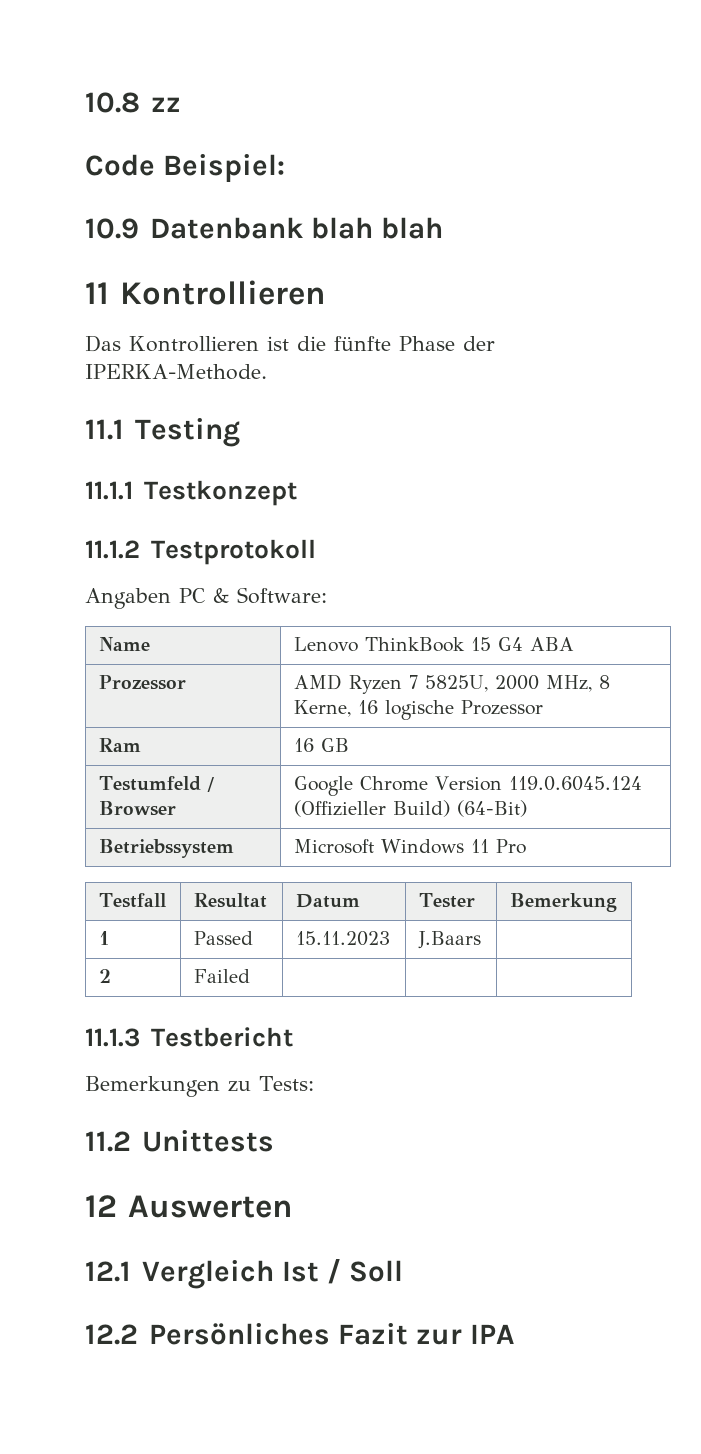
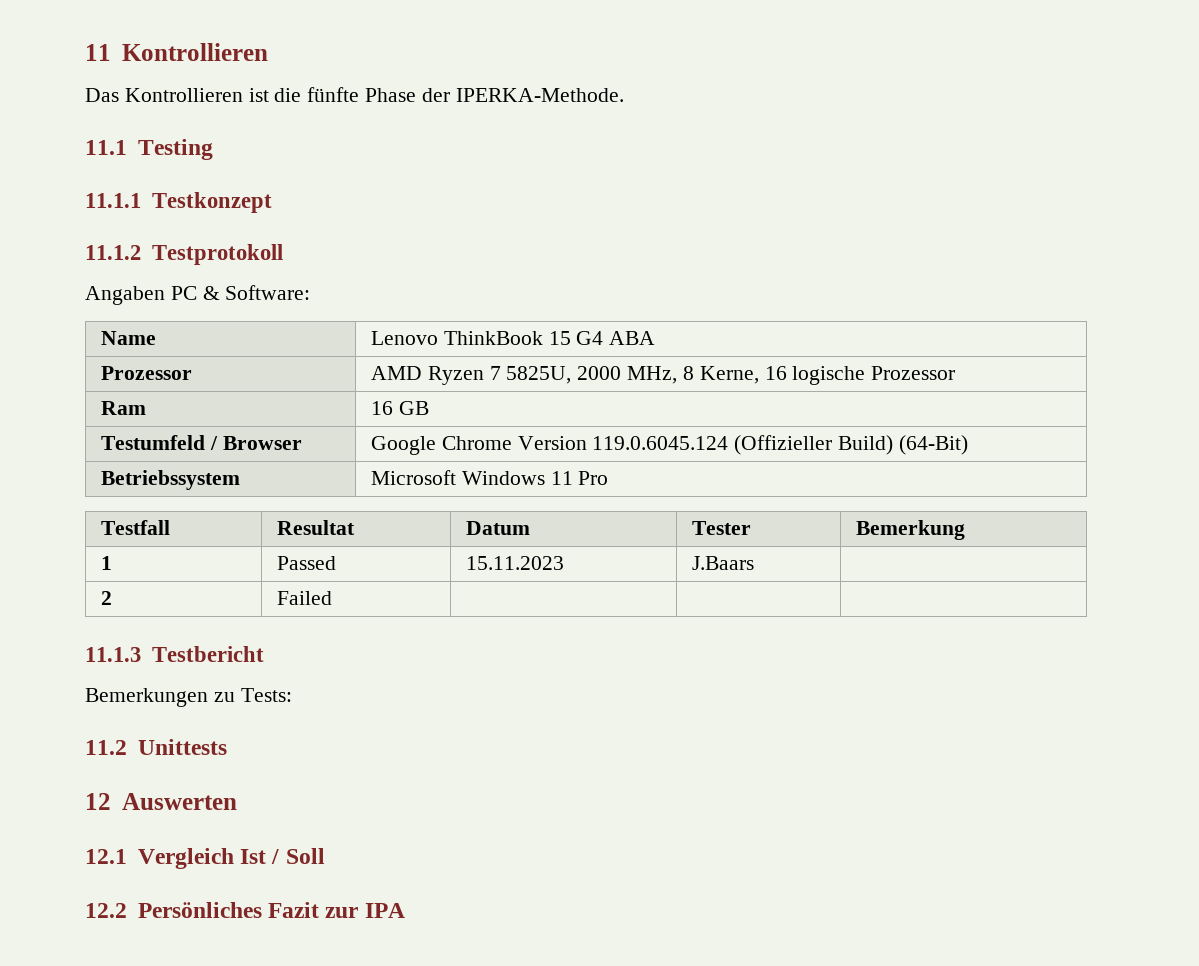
- 10.8 zz
- Code Beispiel:
- 10.9 Datenbank blah blah

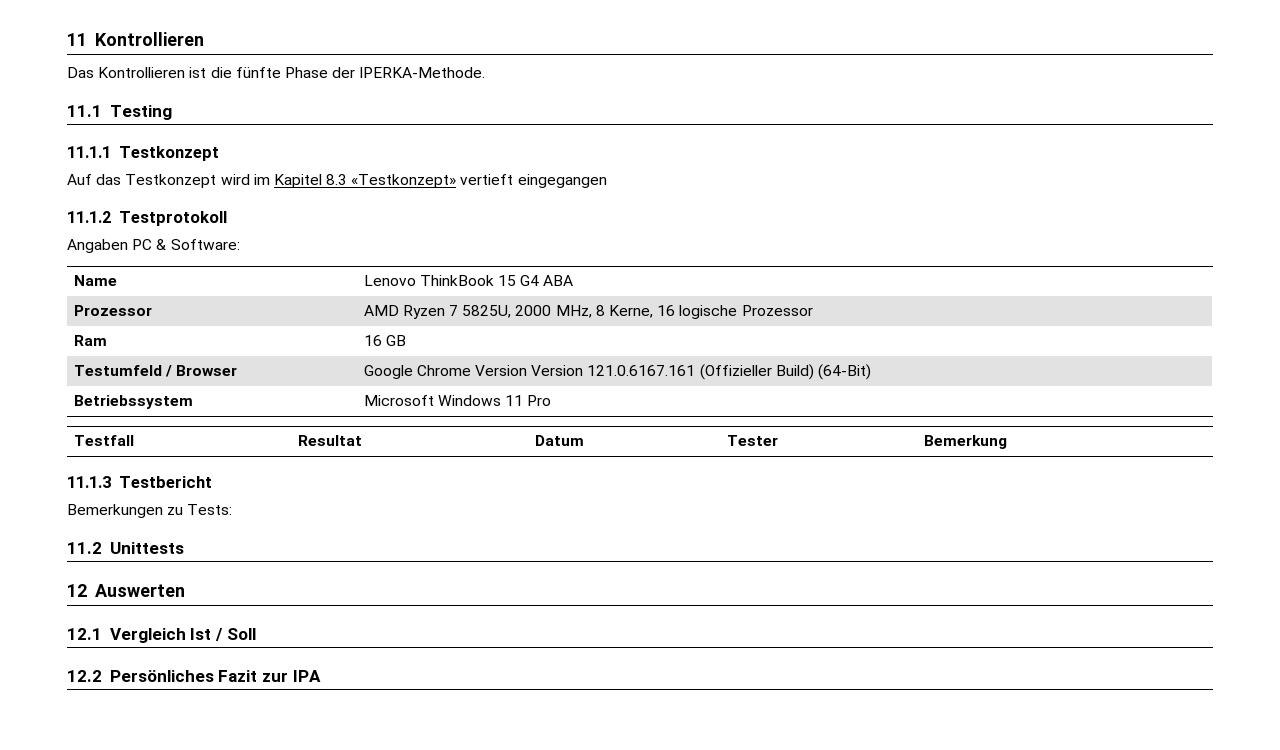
+ Auf das Testkonzept wird im Kapitel 8.3 «Testkonzept» vertieft eingegangen
- Testumfeld / Browser | Google Chrome Version 119.0.6045.124 (Offizieller Build) (64-Bit)
+ Testumfeld / Browser | Google Chrome Version Version 121.0.6167.161 (Offizieller Build) (64-Bit)
- 1 | Passed | 15.11.2023 | J.Baars |
- 2 | Failed | | |

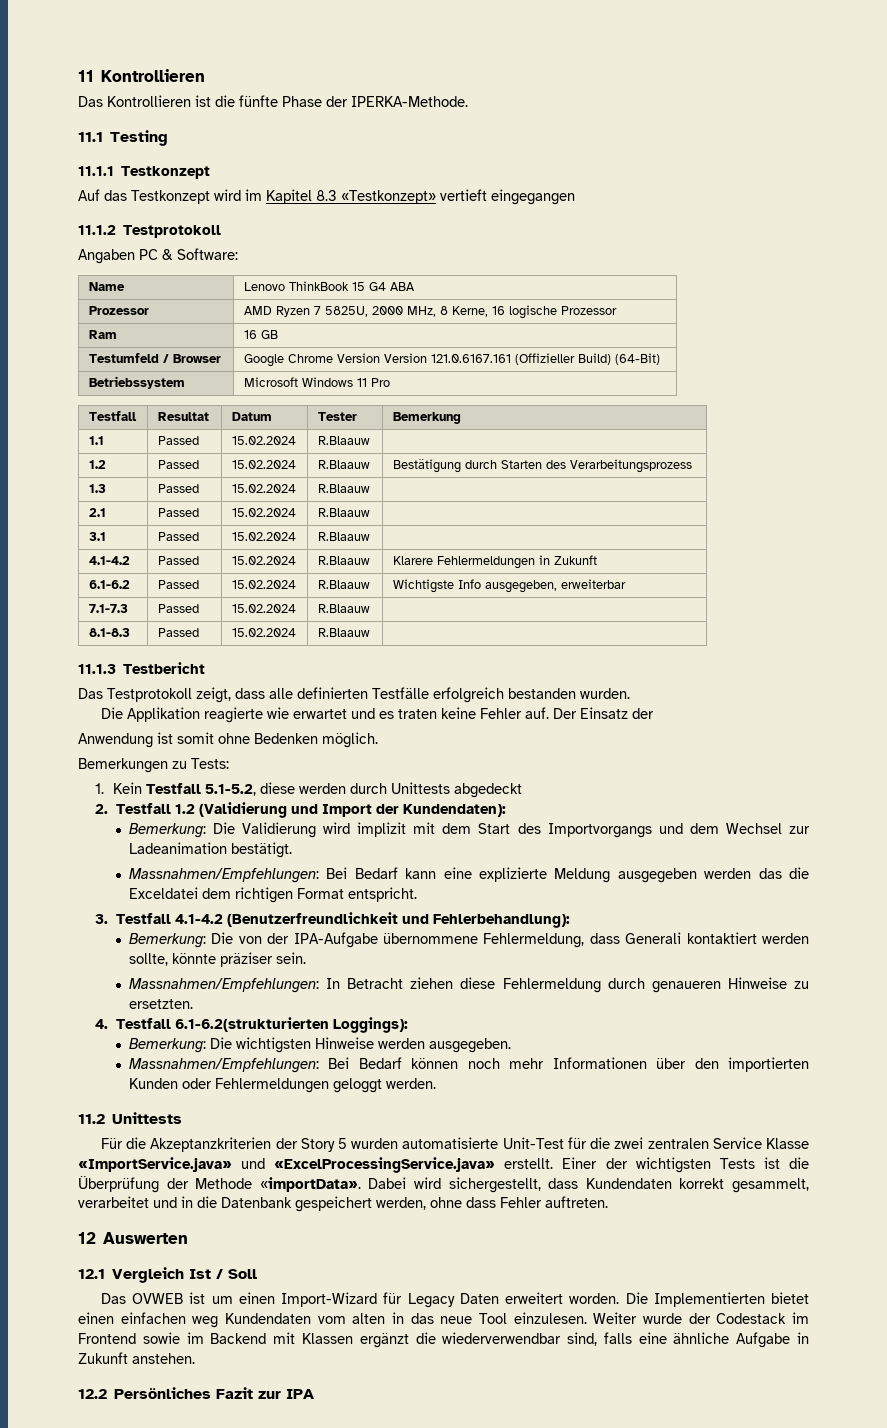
+ 1.1 | Passed | 15.02.2024 | R.Blaauw |
+ 1.2 | Passed | 15.02.2024 | R.Blaauw | Bestätigung durch Starten des Verarbeitungsprozess
+ 1.3 | Passed | 15.02.2024 | R.Blaauw |
+ 2.1 | Passed | 15.02.2024 | R.Blaauw |
+ 3.1 | Passed | 15.02.2024 | R.Blaauw |
+ 4.1-4.2 | Passed | 15.02.2024 | R.Blaauw | Klarere Fehlermeldungen in Zukunft
+ 6.1-6.2 | Passed | 15.02.2024 | R.Blaauw | Wichtigste Info ausgegeben, erweiterbar
+ 7.1-7.3 | Passed | 15.02.2024 | R.Blaauw |
+ 8.1-8.3 | Passed | 15.02.2024 | R.Blaauw |
  11.1.3 Testbericht
+ Das Testprotokoll zeigt, dass alle definierten Testfälle erfolgreich bestanden wurden.
+ Die Applikation reagierte wie erwartet und es traten keine Fehler auf. Der Einsatz der
+ Anwendung ist somit ohne Bedenken möglich.
  Bemerkungen zu Tests:
+ 1. Kein Testfall 5.1-5.2, diese werden durch Unittests abgedeckt
+ 2. Testfall 1.2 (Validierung und Import der Kundendaten):
+ Bemerkung: Die Validierung wird implizit mit dem Start des Importvorgangs und dem Wechsel zur Ladeanimation bestätigt.
+ Massnahmen/Empfehlungen: Bei Bedarf kann eine explizierte Meldung ausgegeben werden das die Exceldatei dem richtigen Format entspricht.
+ 3. Testfall 4.1-4.2 (Benutzerfreundlichkeit und Fehlerbehandlung):
+ Bemerkung: Die von der IPA-Aufgabe übernommene Fehlermeldung, dass Generali kontaktiert werden sollte, könnte präziser sein.
+ Massnahmen/Empfehlungen: In Betracht ziehen diese Fehlermeldung durch genaueren Hinweise zu ersetzten.
+ 4. Testfall 6.1-6.2(strukturierten Loggings):
+ Bemerkung: Die wichtigsten Hinweise werden ausgegeben.
+ Massnahmen/Empfehlungen: Bei Bedarf können noch mehr Informationen über den importierten Kunden oder Fehlermeldungen geloggt werden.
  11.2 Unittests
+ Für die Akzeptanzkriterien der Story 5 wurden automatisierte Unit-Test für die zwei zentralen Service Klasse «ImportService.java» und «ExcelProcessingService.java» erstellt. Einer der wichtigsten Tests ist die Überprüfung der Methode «importData». Dabei wird sichergestellt, dass Kundendaten korrekt gesammelt, verarbeitet und in die Datenbank gespeichert werden, ohne dass Fehler auftreten.
+ Das OVWEB ist um einen Import-Wizard für Legacy Daten erweitert worden. Die Implementierten bietet einen einfachen weg Kundendaten vom alten in das neue Tool einzulesen. Weiter wurde der Codestack im Frontend sowie im Backend mit Klassen ergänzt die wiederverwendbar sind, falls eine ähnliche Aufgabe in Zukunft anstehen.

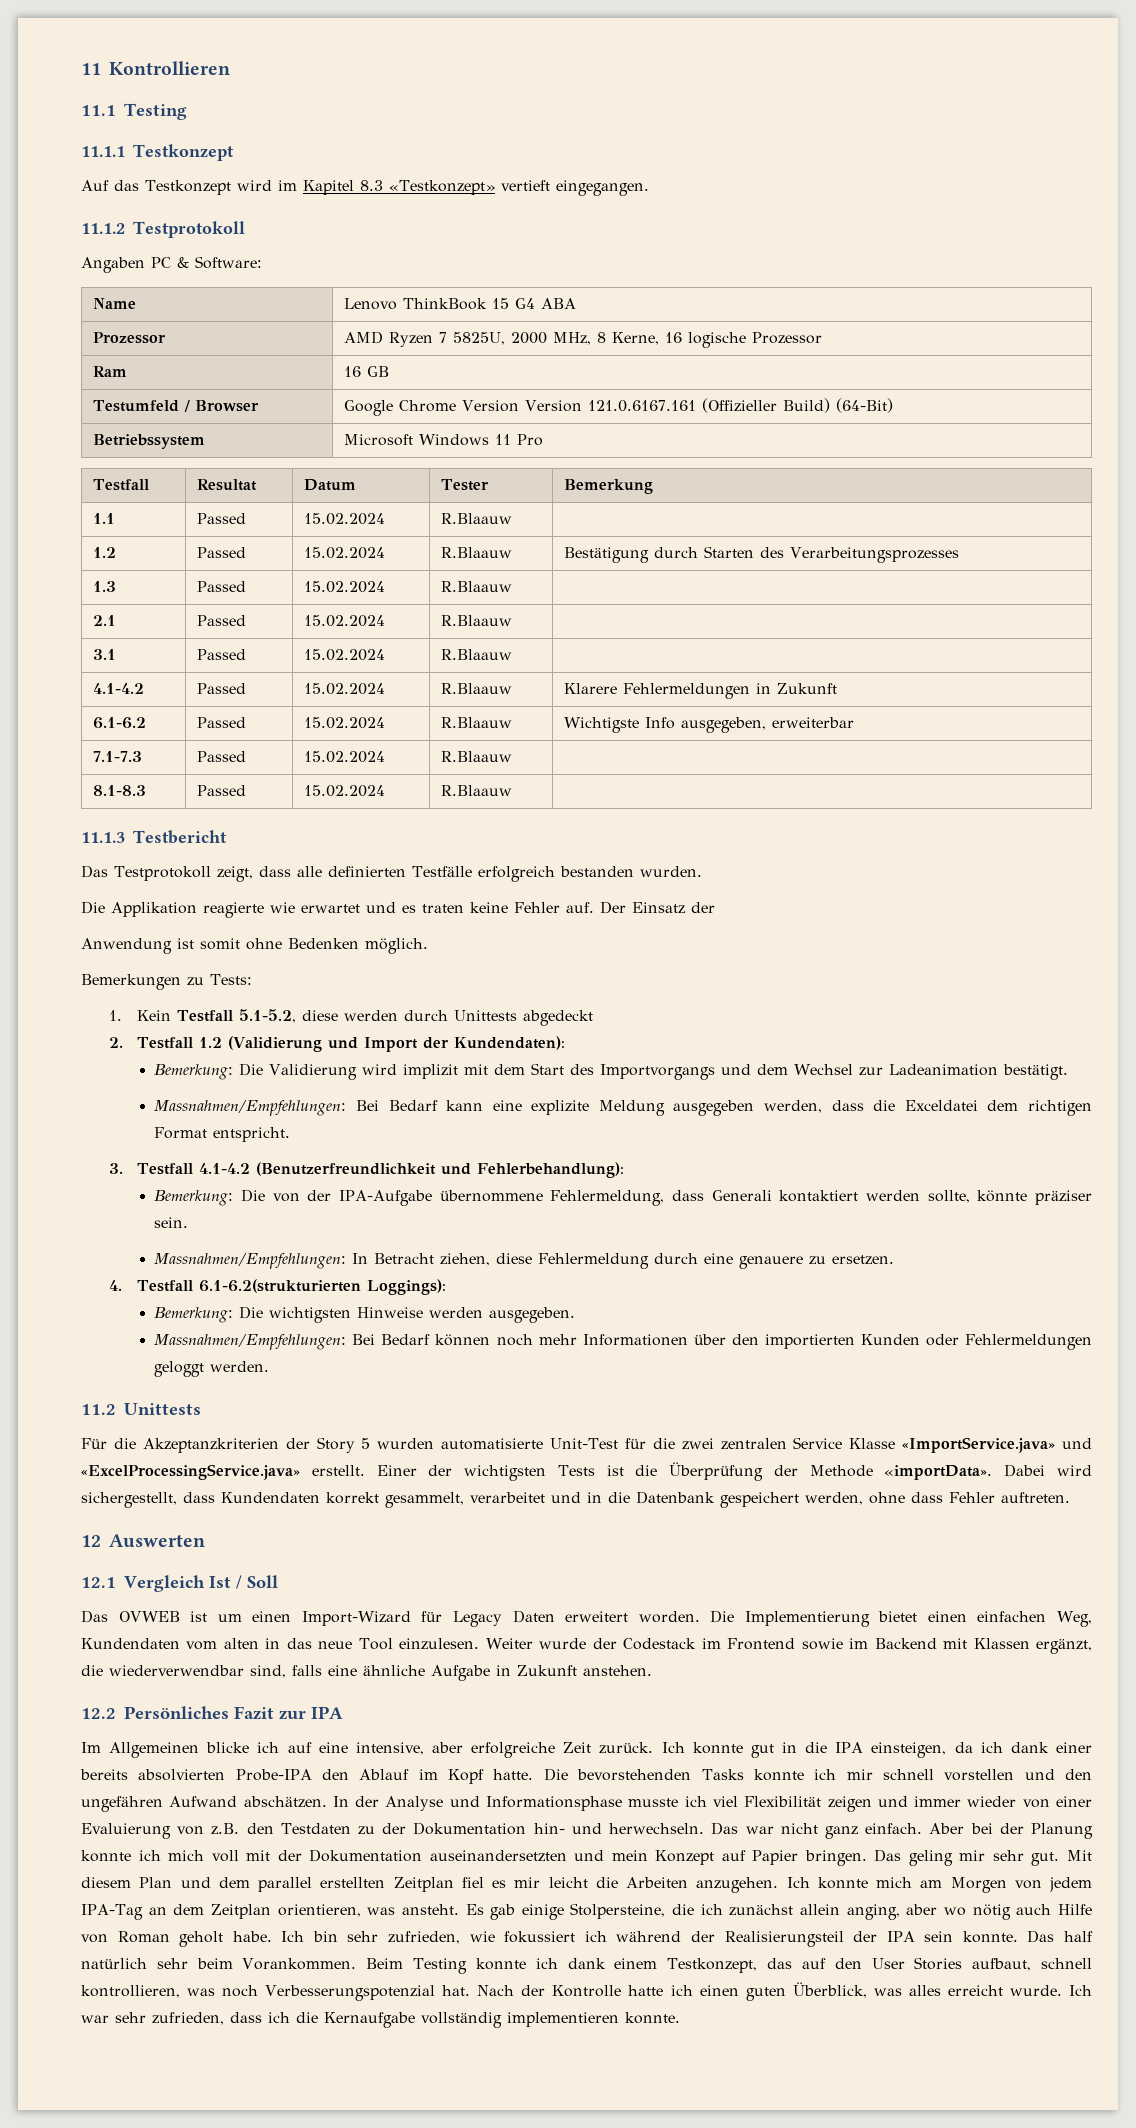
- Das Kontrollieren ist die fünfte Phase der IPERKA-Methode.
- Auf das Testkonzept wird im Kapitel 8.3 «Testkonzept» vertieft eingegangen
+ Auf das Testkonzept wird im Kapitel 8.3 «Testkonzept» vertieft eingegangen.
- 1.2 | Passed | 15.02.2024 | R.Blaauw | Bestätigung durch Starten des Verarbeitungsprozess
+ 1.2 | Passed | 15.02.2024 | R.Blaauw | Bestätigung durch Starten des Verarbeitungsprozesses
- Massnahmen/Empfehlungen: Bei Bedarf kann eine explizierte Meldung ausgegeben werden das die Exceldatei dem richtigen Format entspricht.
+ Massnahmen/Empfehlungen: Bei Bedarf kann eine explizite Meldung ausgegeben werden, dass die Exceldatei dem richtigen Format entspricht.
- Massnahmen/Empfehlungen: In Betracht ziehen diese Fehlermeldung durch genaueren Hinweise zu ersetzten.
+ Massnahmen/Empfehlungen: In Betracht ziehen, diese Fehlermeldung durch eine genauere zu ersetzen.
- Die Implementierten bietet einen einfachen weg Kundendaten vom alten in das neue Tool einzulesen.
+ Die Implementierung bietet einen einfachen Weg, Kundendaten vom alten in das neue Tool einzulesen.
- Weiter wurde der Codestack im Frontend sowie im Backend mit Klassen ergänzt die wiederverwendbar sind, falls eine ähnliche Aufgabe in Zukunft anstehen.
+ Weiter wurde der Codestack im Frontend sowie im Backend mit Klassen ergänzt, die wiederverwendbar sind, falls eine ähnliche Aufgabe in Zukunft anstehen.
+ Im Allgemeinen blicke ich auf eine intensive, aber erfolgreiche Zeit zurück. Ich konnte gut in die IPA einsteigen, da ich dank einer bereits absolvierten Probe-IPA den Ablauf im Kopf hatte. Die bevorstehenden Tasks konnte ich mir schnell vorstellen und den ungefähren Aufwand abschätzen. In der Analyse und Informationsphase musste ich viel Flexibilität zeigen und immer wieder von einer Evaluierung von z.B. den Testdaten zu der Dokumentation hin- und herwechseln. Das war nicht ganz einfach. Aber bei der Planung konnte ich mich voll mit der Dokumentation auseinandersetzten und mein Konzept auf Papier bringen. Das geling mir sehr gut. Mit diesem Plan und dem parallel erstellten Zeitplan fiel es mir leicht die Arbeiten anzugehen. Ich konnte mich am Morgen von jedem IPA-Tag an dem Zeitplan orientieren, was ansteht. Es gab einige Stolpersteine, die ich zunächst allein anging, aber wo nötig auch Hilfe von Roman geholt habe. Ich bin sehr zufrieden, wie fokussiert ich während der Realisierungsteil der IPA sein konnte. Das half natürlich sehr beim Vorankommen. Beim Testing konnte ich dank einem Testkonzept, das auf den User Stories aufbaut, schnell kontrollieren, was noch Verbesserungspotenzial hat. Nach der Kontrolle hatte ich einen guten Überblick, was alles erreicht wurde. Ich war sehr zufrieden, dass ich die Kernaufgabe vollständig implementieren konnte.

